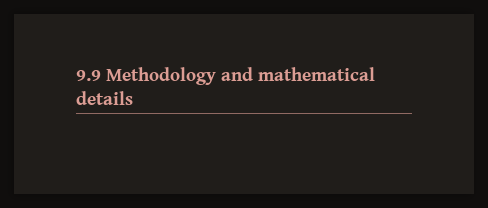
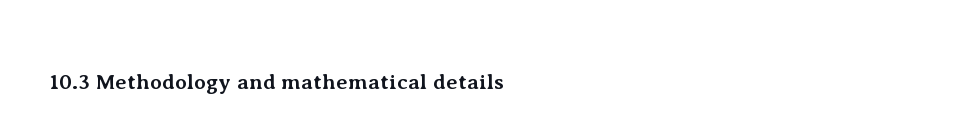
- 9.9 Methodology and mathematical details
+ 10.3 Methodology and mathematical details

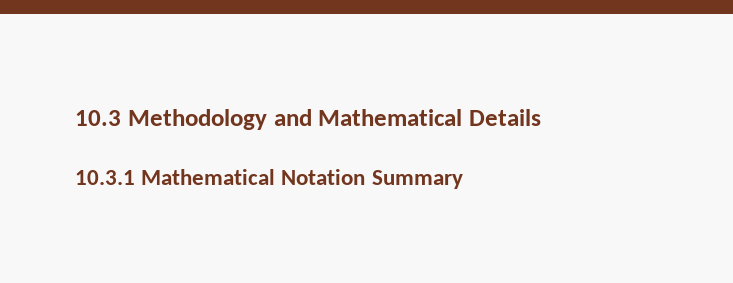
- 10.3 Methodology and mathematical details
+ 10.3 Methodology and Mathematical Details
+ 10.3.1 Mathematical Notation Summary

